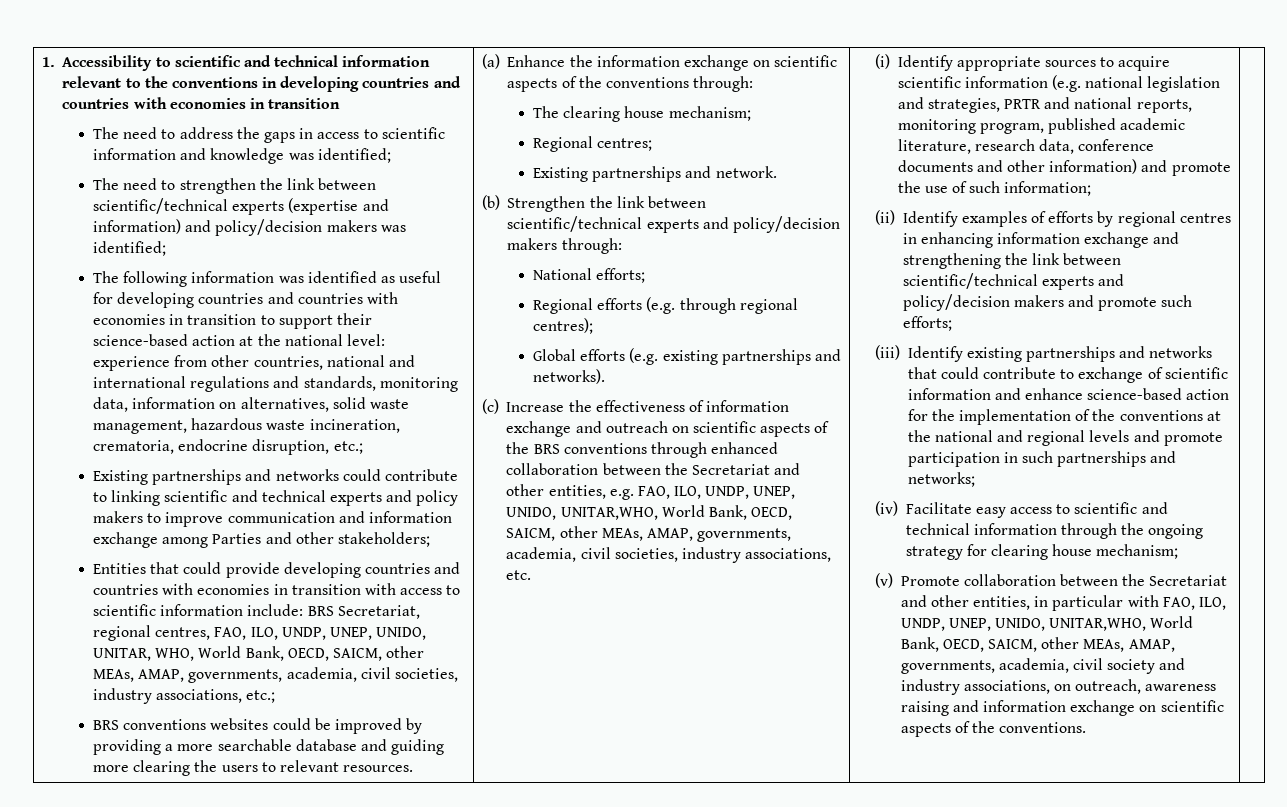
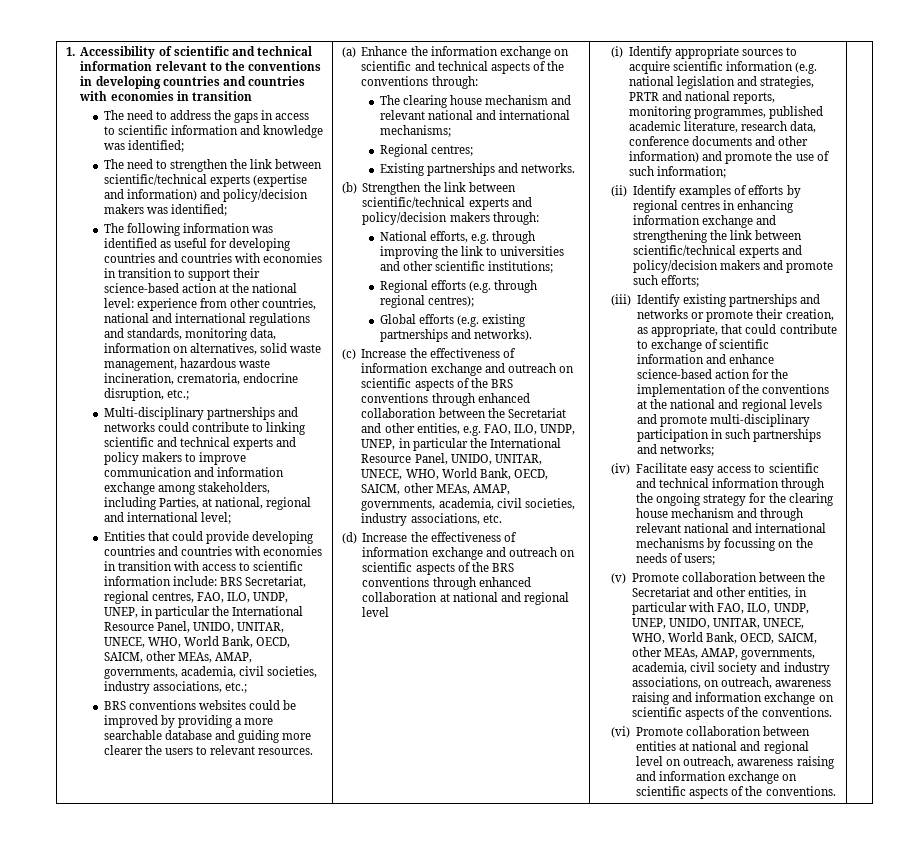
- 1. Accessibility to scientific and technical information relevant to the conventions in developing countries and countries with economies in transition
+ 1. Accessibility of scientific and technical information relevant to the conventions in developing countries and countries with economies in transition
- Existing partnerships and networks could contribute to linking scientific and technical experts and policy makers to improve communication and information exchange among Parties and other stakeholders;
+ Multi-disciplinary partnerships and networks could contribute to linking scientific and technical experts and policy makers to improve communication and information exchange among stakeholders, including Parties, at national, regional and international level;
- Entities that could provide developing countries and countries with economies in transition with access to scientific information include: BRS Secretariat, regional centres, FAO, ILO, UNDP, UNEP, UNIDO, UNITAR, WHO, World Bank, OECD, SAICM, other MEAs, AMAP, governments, academia, civil societies, industry associations, etc.;
+ Entities that could provide developing countries and countries with economies in transition with access to scientific information include: BRS Secretariat, regional centres, FAO, ILO, UNDP, UNEP, in particular the International Resource Panel, UNIDO, UNITAR, UNECE, WHO, World Bank, OECD, SAICM, other MEAs, AMAP, governments, academia, civil societies, industry associations, etc.;
- BRS conventions websites could be improved by providing a more searchable database and guiding more clearing the users to relevant resources.
+ BRS conventions websites could be improved by providing a more searchable database and guiding more clearer the users to relevant resources.
- (a) Enhance the information exchange on scientific aspects of the conventions through:
+ (a) Enhance the information exchange on scientific and technical aspects of the conventions through:
- The clearing house mechanism;
+ The clearing house mechanism and relevant national and international mechanisms;
- Existing partnerships and network.
+ Existing partnerships and networks.
- National efforts;
+ National efforts, e.g. through improving the link to universities and other scientific institutions;
- (c) Increase the effectiveness of information exchange and outreach on scientific aspects of the BRS conventions through enhanced collaboration between the Secretariat and other entities, e.g. FAO, ILO, UNDP, UNEP, UNIDO, UNITAR,WHO, World Bank, OECD, SAICM, other MEAs, AMAP, governments, academia, civil societies, industry associations, etc.
+ (c) Increase the effectiveness of information exchange and outreach on scientific aspects of the BRS conventions through enhanced collaboration between the Secretariat and other entities, e.g. FAO, ILO, UNDP, UNEP, in particular the International Resource Panel, UNIDO, UNITAR, UNECE, WHO, World Bank, OECD, SAICM, other MEAs, AMAP, governments, academia, civil societies, industry associations, etc.
+ (d) Increase the effectiveness of information exchange and outreach on scientific aspects of the BRS conventions through enhanced collaboration at national and regional level
- (i) Identify appropriate sources to acquire scientific information (e.g. national legislation and strategies, PRTR and national reports, monitoring program, published academic literature, research data, conference documents and other information) and promote the use of such information;
+ (i) Identify appropriate sources to acquire scientific information (e.g. national legislation and strategies, PRTR and national reports, monitoring programmes, published academic literature, research data, conference documents and other information) and promote the use of such information;
- (iii) Identify existing partnerships and networks that could contribute to exchange of scientific information and enhance science-based action for the implementation of the conventions at the national and regional levels and promote participation in such partnerships and networks;
+ (iii) Identify existing partnerships and networks or promote their creation, as appropriate, that could contribute to exchange of scientific information and enhance science-based action for the implementation of the conventions at the national and regional levels and promote multi-disciplinary participation in such partnerships and networks;
- (iv) Facilitate easy access to scientific and technical information through the ongoing strategy for clearing house mechanism;
+ (iv) Facilitate easy access to scientific and technical information through the ongoing strategy for the clearing house mechanism and through relevant national and international mechanisms by focussing on the needs of users;
- (v) Promote collaboration between the Secretariat and other entities, in particular with FAO, ILO, UNDP, UNEP, UNIDO, UNITAR,WHO, World Bank, OECD, SAICM, other MEAs, AMAP, governments, academia, civil society and industry associations, on outreach, awareness raising and information exchange on scientific aspects of the conventions.
+ (v) Promote collaboration between the Secretariat and other entities, in particular with FAO, ILO, UNDP, UNEP, UNIDO, UNITAR, UNECE, WHO, World Bank, OECD, SAICM, other MEAs, AMAP, governments, academia, civil society and industry associations, on outreach, awareness raising and information exchange on scientific aspects of the conventions.
+ (vi) Promote collaboration between entities at national and regional level on outreach, awareness raising and information exchange on scientific aspects of the conventions.

